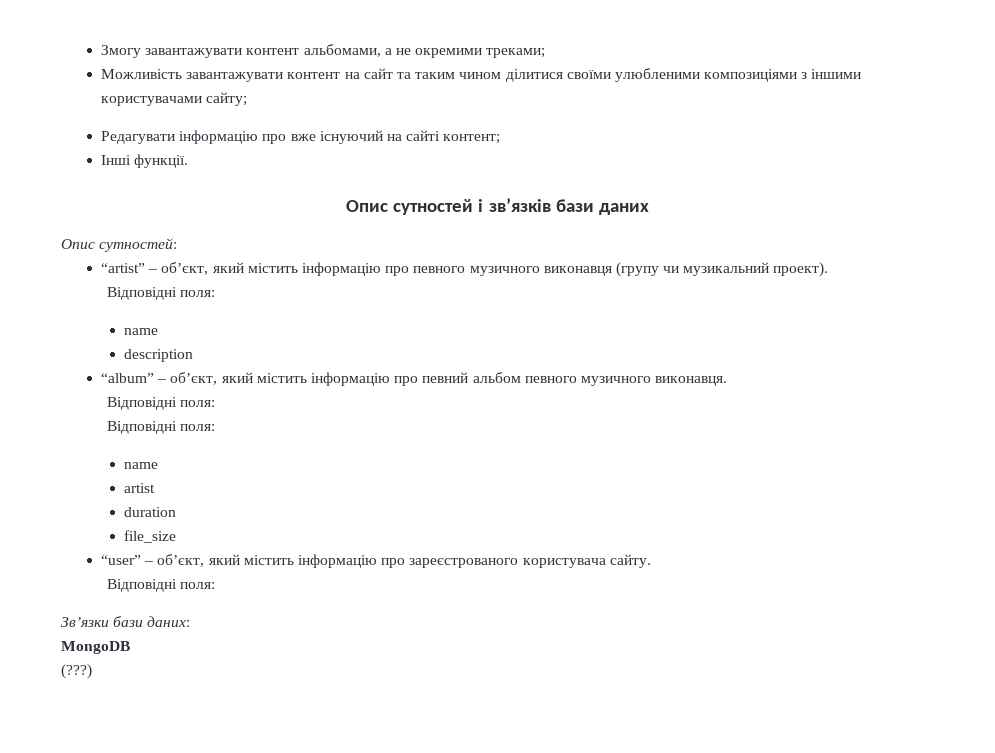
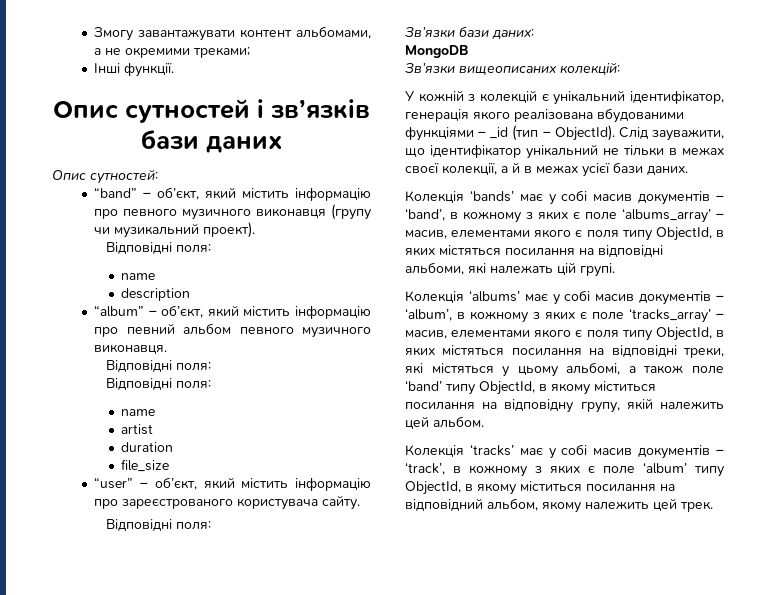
- Можливість завантажувати контент на сайт та таким чином ділитися своїми улюбленими композиціями з іншими користувачами сайту;
- Редагувати інформацію про вже існуючий на сайті контент;
- “artist” – об’єкт, який містить інформацію про певного музичного виконавця (групу чи музикальний проект).
+ “band” – об’єкт, який містить інформацію про певного музичного виконавця (групу чи музикальний проект).
- (???)
+ Зв’язки вищеописаних колекцій:
+ У кожній з колекцій є унікальний ідентифікатор, генерація якого реалізована вбудованими функціями – _id (тип – ObjectId). Слід зауважити, що ідентифікатор унікальний не тільки в межах своєї колекції, а й в межах усієї бази даних.
+ Колекція ‘bands’ має у собі масив документів – ‘band’, в кожному з яких є поле ‘albums_array’ – масив, елементами якого є поля типу ObjectId, в яких містяться посилання на відповідні альбоми, які належать цій групі.
+ Колекція ‘albums’ має у собі масив документів – ‘album’, в кожному з яких є поле ‘tracks_array’ – масив, елементами якого є поля типу ObjectId, в яких містяться посилання на відповідні треки, які містяться у цьому альбомі, а також поле ‘band’ типу ObjectId, в якому міститься посилання на відповідну групу, якій належить цей альбом.
+ Колекція ‘tracks’ має у собі масив документів – ‘track’, в кожному з яких є поле ‘album’ типу ObjectId, в якому міститься посилання на відповідний альбом, якому належить цей трек.

